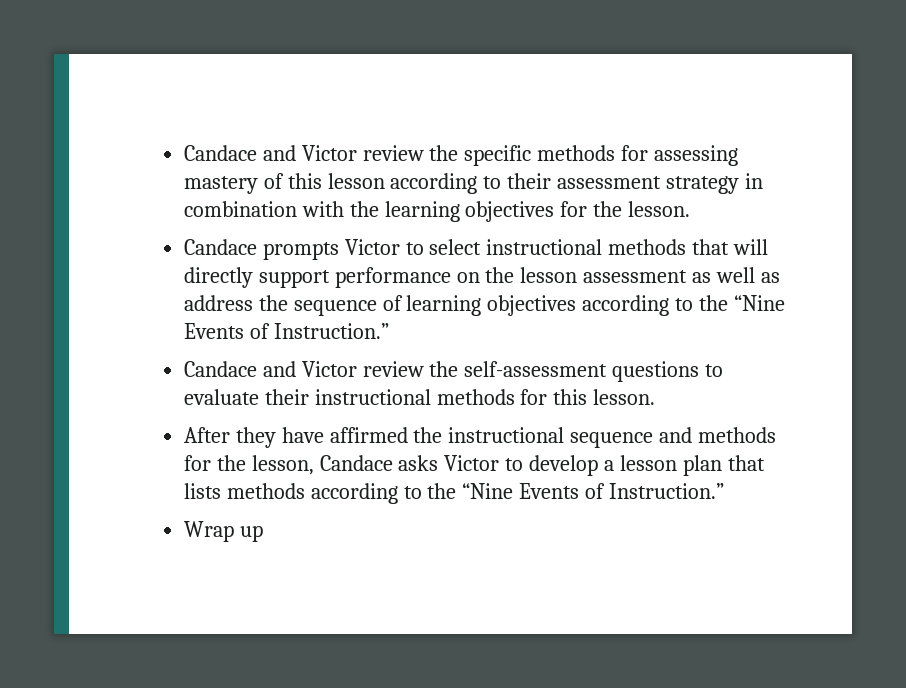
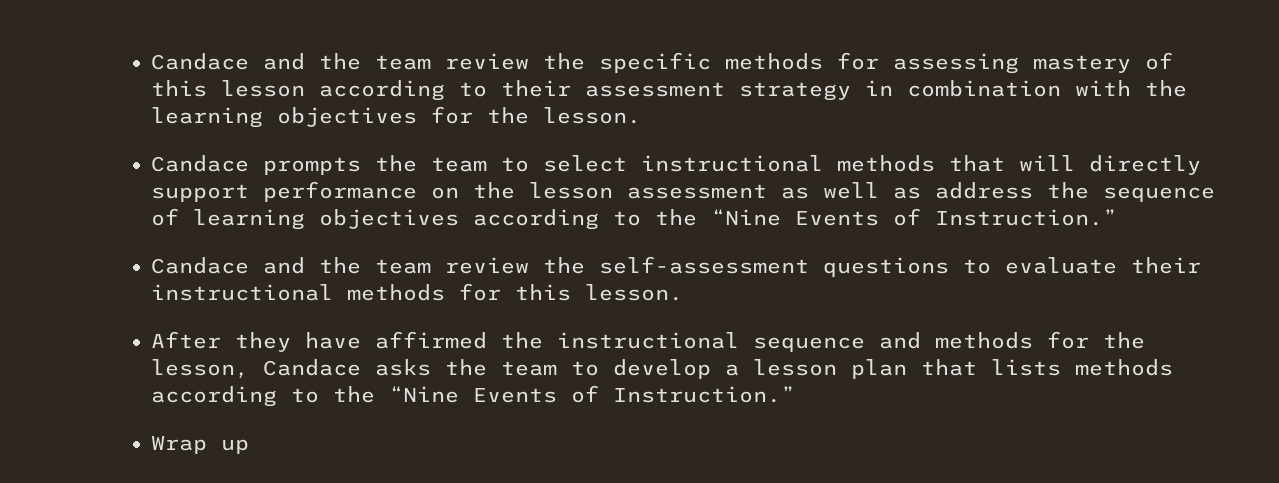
- Candace and Victor review the specific methods for assessing mastery of this lesson according to their assessment strategy in combination with the learning objectives for the lesson.
+ Candace and the team review the specific methods for assessing mastery of this lesson according to their assessment strategy in combination with the learning objectives for the lesson.
- Candace prompts Victor to select instructional methods that will directly support performance on the lesson assessment as well as address the sequence of learning objectives according to the “Nine Events of Instruction.”
+ Candace prompts the team to select instructional methods that will directly support performance on the lesson assessment as well as address the sequence of learning objectives according to the “Nine Events of Instruction.”
- Candace and Victor review the self-assessment questions to evaluate their instructional methods for this lesson.
+ Candace and the team review the self-assessment questions to evaluate their instructional methods for this lesson.
- After they have affirmed the instructional sequence and methods for the lesson, Candace asks Victor to develop a lesson plan that lists methods according to the “Nine Events of Instruction.”
+ After they have affirmed the instructional sequence and methods for the lesson, Candace asks the team to develop a lesson plan that lists methods according to the “Nine Events of Instruction.”

